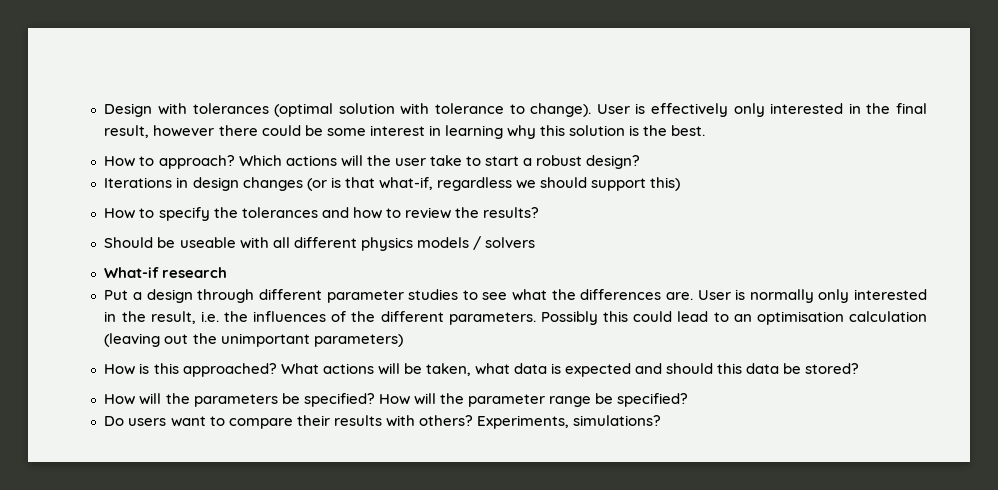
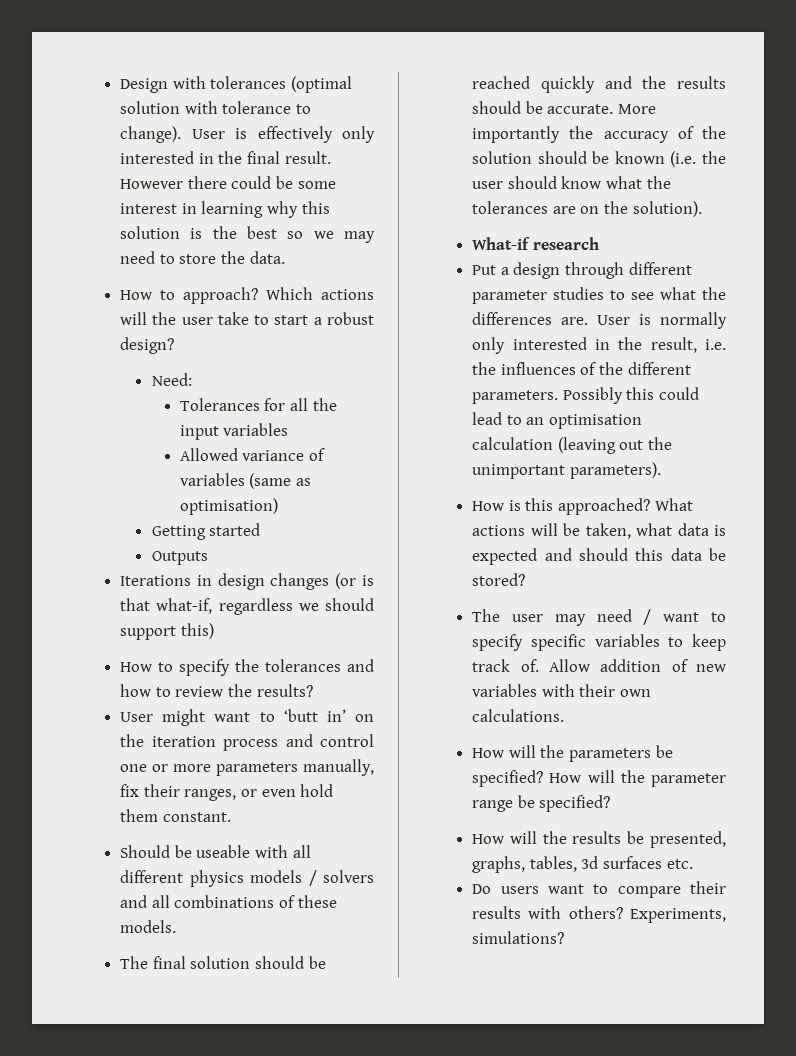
- User is effectively only interested in the final result, however there could be some interest in learning why this solution is the best.
+ User is effectively only interested in the final result. However there could be some interest in learning why this solution is the best so we may need to store the data.
+ Need:
+ Tolerances for all the input variables
+ Allowed variance of variables (same as optimisation)
+ Getting started
+ Outputs
+ User might want to ‘butt in’ on the iteration process and control one or more parameters manually, fix their ranges, or even hold them constant.
- Should be useable with all different physics models / solvers
+ Should be useable with all different physics models / solvers and all combinations of these models.
+ The final solution should be reached quickly and the results should be accurate. More importantly the accuracy of the solution should be known (i.e. the user should know what the tolerances are on the solution).
- Possibly this could lead to an optimisation calculation (leaving out the unimportant parameters)
+ Possibly this could lead to an optimisation calculation (leaving out the unimportant parameters).
+ The user may need / want to specify specific variables to keep track of. Allow addition of new variables with their own calculations.
+ How will the results be presented, graphs, tables, 3d surfaces etc.

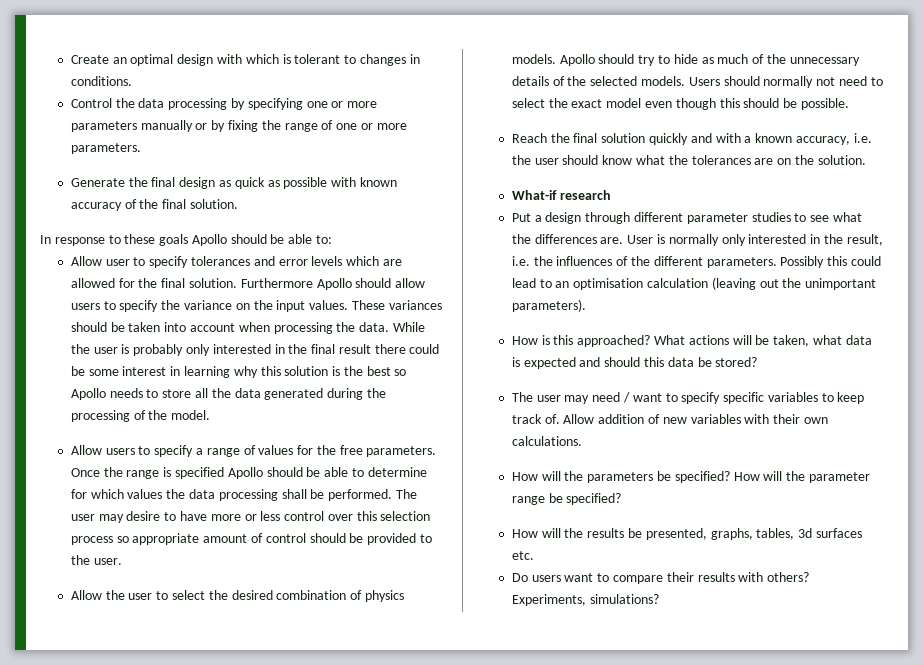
- Design with tolerances (optimal solution with tolerance to change). User is effectively only interested in the final result. However there could be some interest in learning why this solution is the best so we may need to store the data.
- How to approach? Which actions will the user take to start a robust design?
- Need:
- Tolerances for all the input variables
- Allowed variance of variables (same as optimisation)
- Getting started
- Outputs
- Iterations in design changes (or is that what-if, regardless we should support this)
- How to specify the tolerances and how to review the results?
- User might want to ‘butt in’ on the iteration process and control one or more parameters manually, fix their ranges, or even hold them constant.
- Should be useable with all different physics models / solvers and all combinations of these models.
- The final solution should be reached quickly and the results should be accurate. More importantly the accuracy of the solution should be known (i.e. the user should know what the tolerances are on the solution).
+ Create an optimal design with which is tolerant to changes in conditions.
+ Control the data processing by specifying one or more parameters manually or by fixing the range of one or more parameters.
+ Generate the final design as quick as possible with known accuracy of the final solution.
+ In response to these goals Apollo should be able to:
+ Allow user to specify tolerances and error levels which are allowed for the final solution. Furthermore Apollo should allow users to specify the variance on the input values. These variances should be taken into account when processing the data. While the user is probably only interested in the final result there could be some interest in learning why this solution is the best so Apollo needs to store all the data generated during the processing of the model.
+ Allow users to specify a range of values for the free parameters. Once the range is specified Apollo should be able to determine for which values the data processing shall be performed. The user may desire to have more or less control over this selection process so appropriate amount of control should be provided to the user.
+ Allow the user to select the desired combination of physics models. Apollo should try to hide as much of the unnecessary details of the selected models. Users should normally not need to select the exact model even though this should be possible.
+ Reach the final solution quickly and with a known accuracy, i.e. the user should know what the tolerances are on the solution.

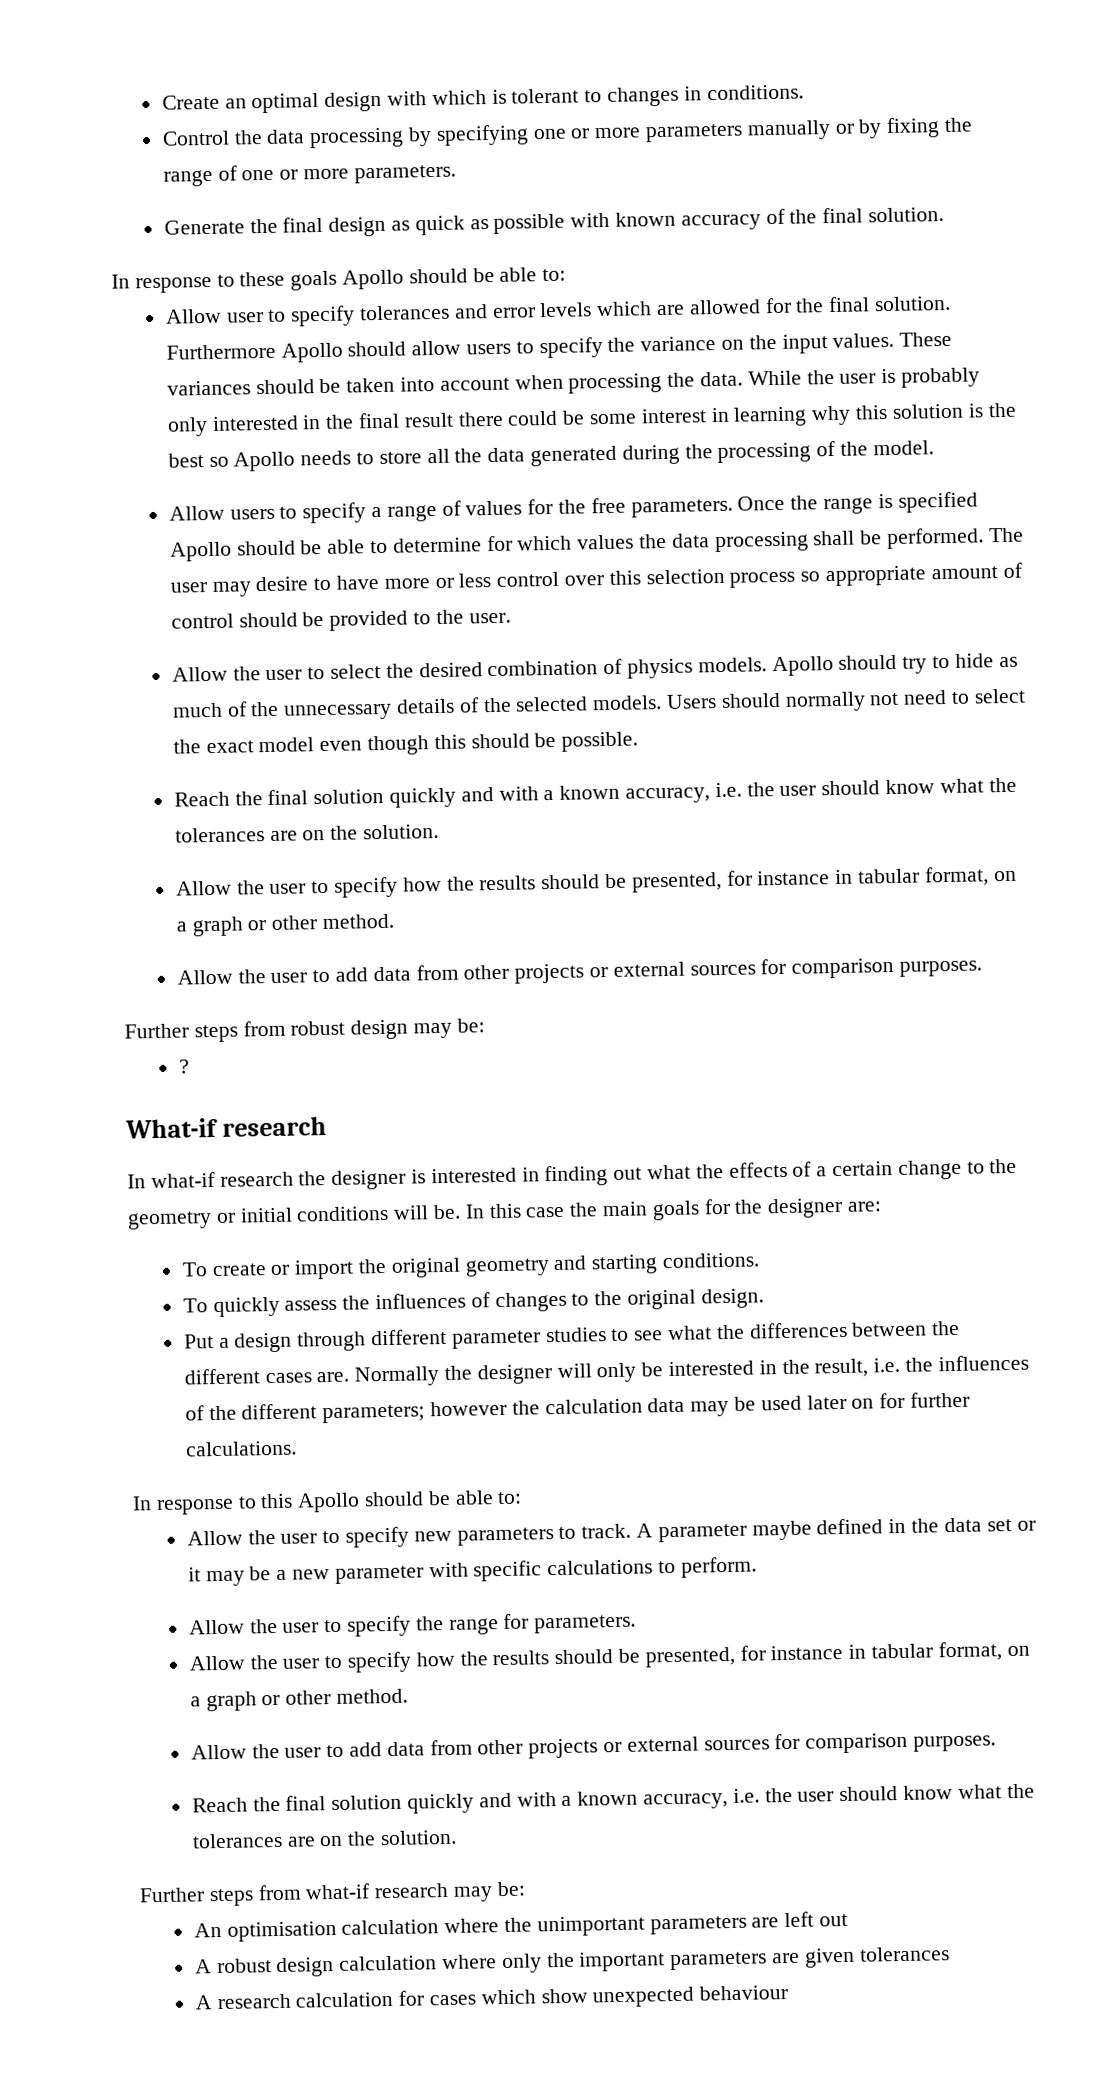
  Users should normally not need to select the exact model even though this should be possible.
  Reach the final solution quickly and with a known accuracy, i.e. the user should know what the tolerances are on the solution.
+ Allow the user to specify how the results should be presented, for instance in tabular format, on a graph or other method.
+ Allow the user to add data from other projects or external sources for comparison purposes.
+ Further steps from robust design may be:
+ ?
  What-if research
+ In what-if research the designer is interested in finding out what the effects of a certain change to the geometry or initial conditions will be. In this case the main goals for the designer are:
+ To create or import the original geometry and starting conditions.
+ To quickly assess the influences of changes to the original design.
- Put a design through different parameter studies to see what the differences are. User is normally only interested in the result, i.e. the influences of the different parameters. Possibly this could lead to an optimisation calculation (leaving out the unimportant parameters).
- How is this approached? What actions will be taken, what data is expected and should this data be stored?
- The user may need / want to specify specific variables to keep track of. Allow addition of new variables with their own calculations.
- How will the parameters be specified? How will the parameter range be specified?
- How will the results be presented, graphs, tables, 3d surfaces etc.
- Do users want to compare their results with others? Experiments, simulations?
+ Put a design through different parameter studies to see what the differences between the different cases are. Normally the designer will only be interested in the result, i.e. the influences of the different parameters; however the calculation data may be used later on for further calculations.
+ In response to this Apollo should be able to:
+ Allow the user to specify new parameters to track. A parameter maybe defined in the data set or it may be a new parameter with specific calculations to perform.
+ Allow the user to specify the range for parameters.
+ Allow the user to specify how the results should be presented, for instance in tabular format, on a graph or other method.
+ Allow the user to add data from other projects or external sources for comparison purposes.
+ Reach the final solution quickly and with a known accuracy, i.e. the user should know what the tolerances are on the solution.
+ Further steps from what-if research may be:
+ An optimisation calculation where the unimportant parameters are left out
+ A robust design calculation where only the important parameters are given tolerances
+ A research calculation for cases which show unexpected behaviour

